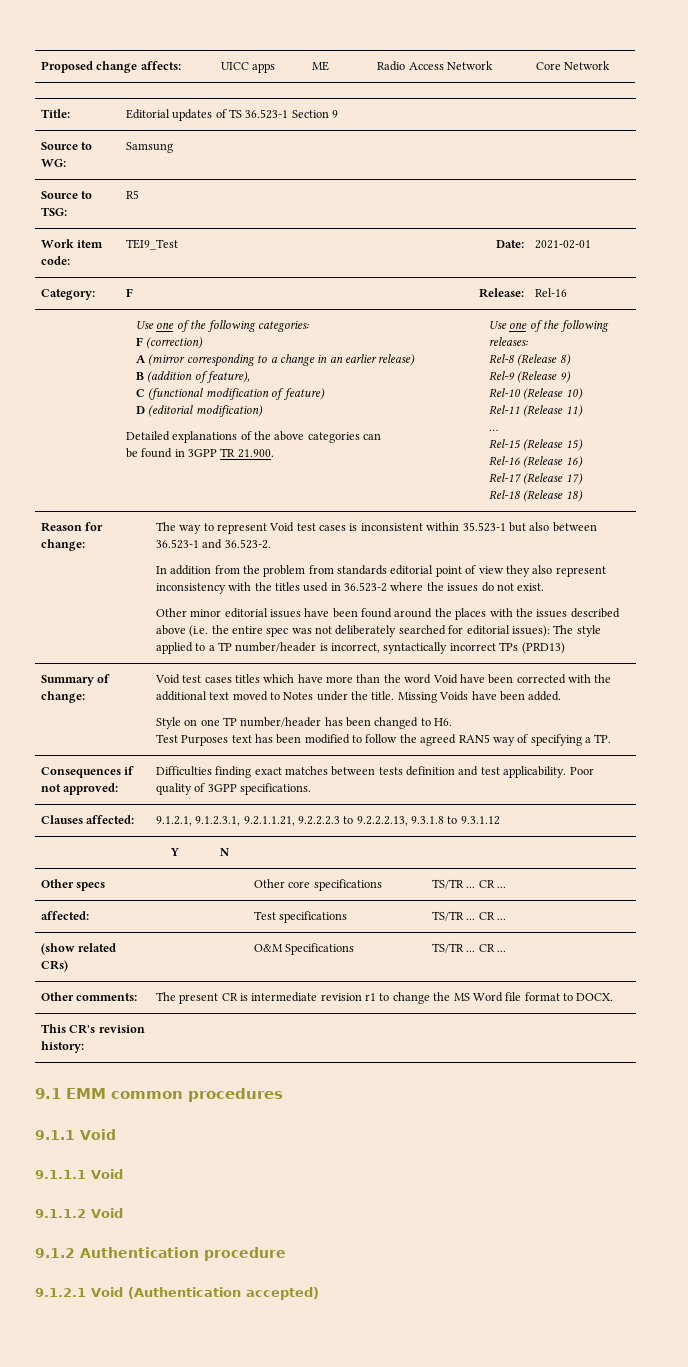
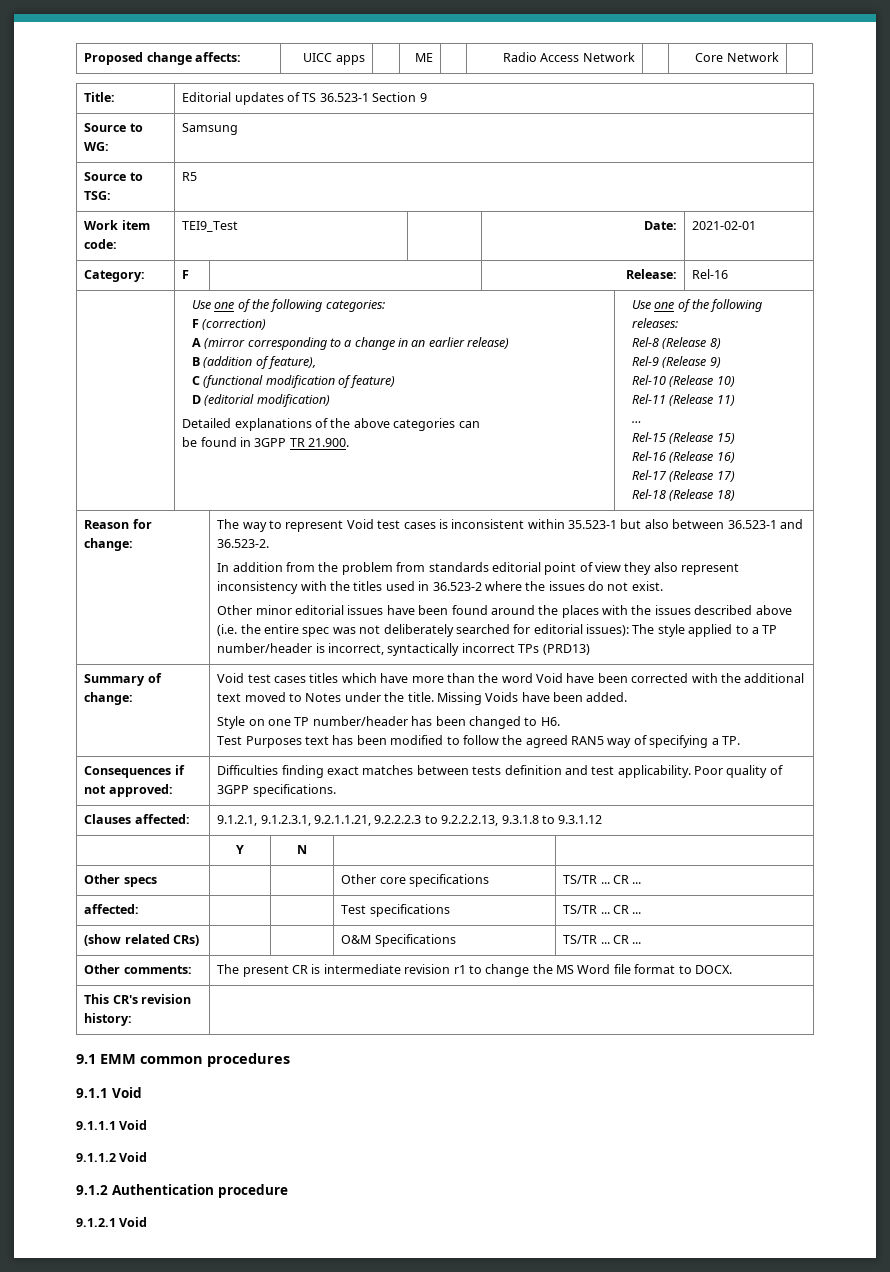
- 9.1.2.1 Void (Authentication accepted)
+ 9.1.2.1 Void

